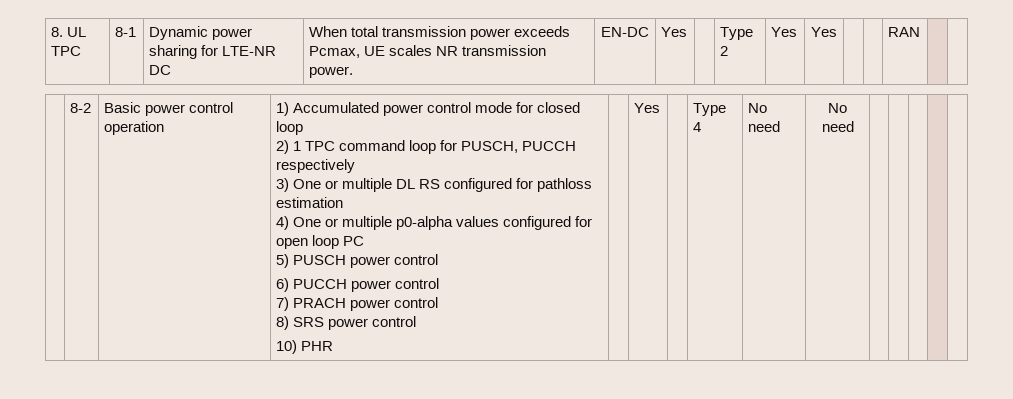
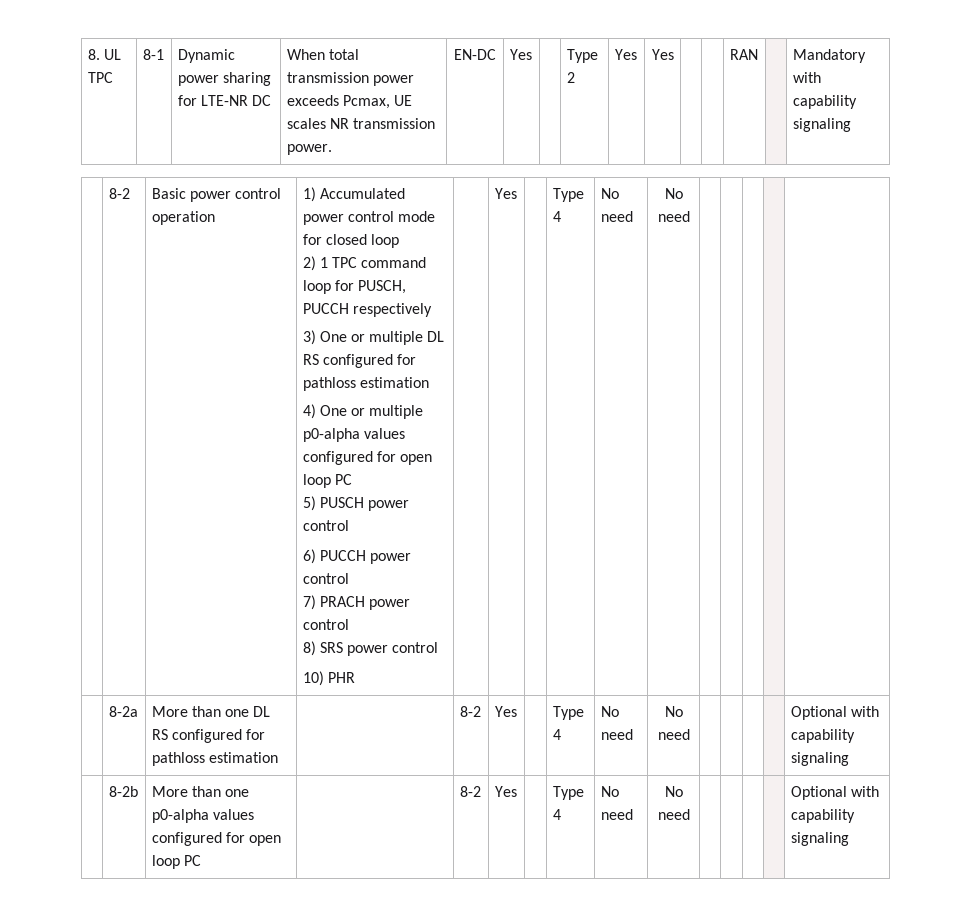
- 8. UL TPC | 8-1 | Dynamic power sharing for LTE-NR DC | When total transmission power exceeds Pcmax, UE scales NR transmission power. | EN-DC | Yes | | Type 2 | Yes | Yes | | | RAN | |
+ 8. UL TPC | 8-1 | Dynamic power sharing for LTE-NR DC | When total transmission power exceeds Pcmax, UE scales NR transmission power. | EN-DC | Yes | | Type 2 | Yes | Yes | | | RAN | | Mandatory with capability signaling
+ | 8-2a | More than one DL RS configured for pathloss estimation | | 8-2 | Yes | | Type 4 | No need | No need | | | | | Optional with capability signaling
+ | 8-2b | More than one p0-alpha values configured for open loop PC | | 8-2 | Yes | | Type 4 | No need | No need | | | | | Optional with capability signaling

